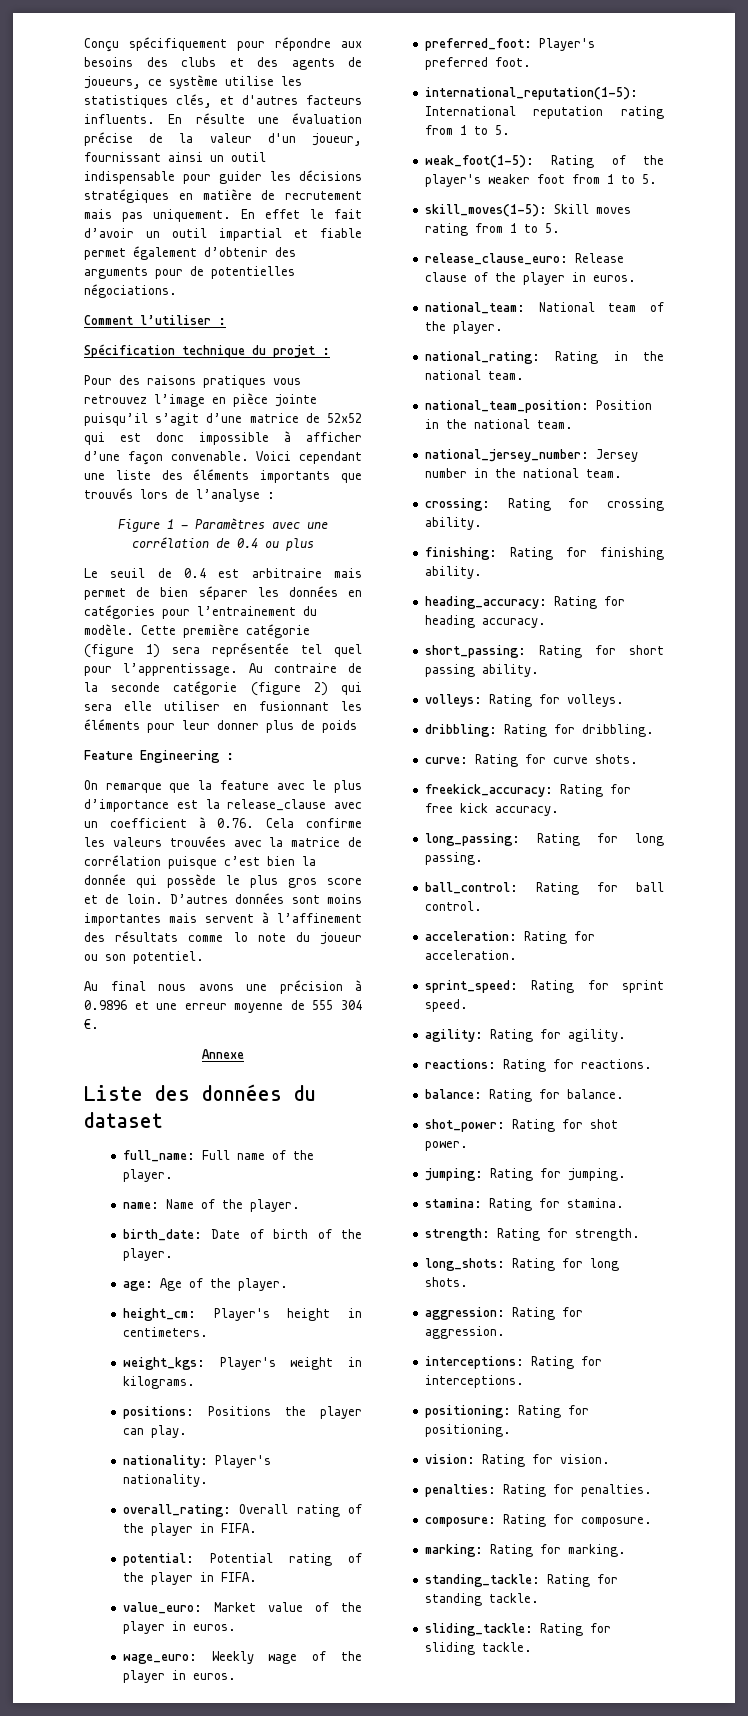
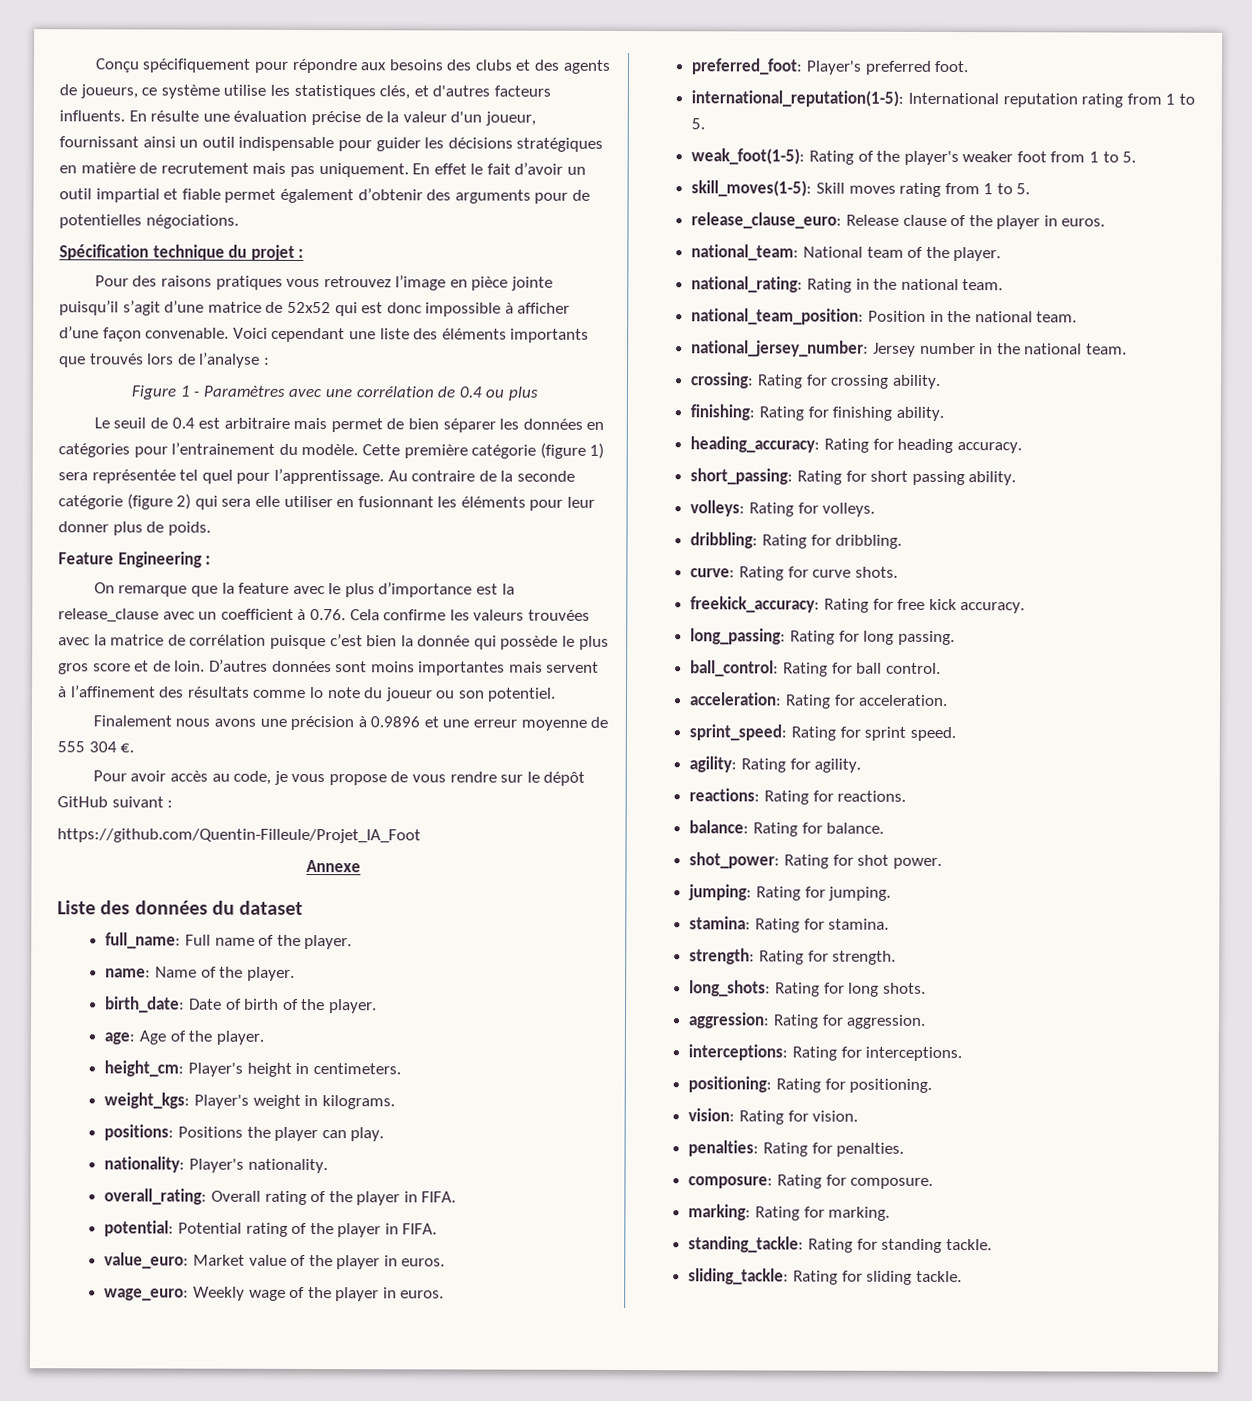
- Comment l’utiliser :
- Au contraire de la seconde catégorie (figure 2) qui sera elle utiliser en fusionnant les éléments pour leur donner plus de poids
+ Au contraire de la seconde catégorie (figure 2) qui sera elle utiliser en fusionnant les éléments pour leur donner plus de poids.
- Au final nous avons une précision à 0.9896 et une erreur moyenne de 555 304 €.
+ Finalement nous avons une précision à 0.9896 et une erreur moyenne de 555 304 €.
+ Pour avoir accès au code, je vous propose de vous rendre sur le dépôt GitHub suivant :
+ https://github.com/Quentin-Filleule/Projet_IA_Foot

